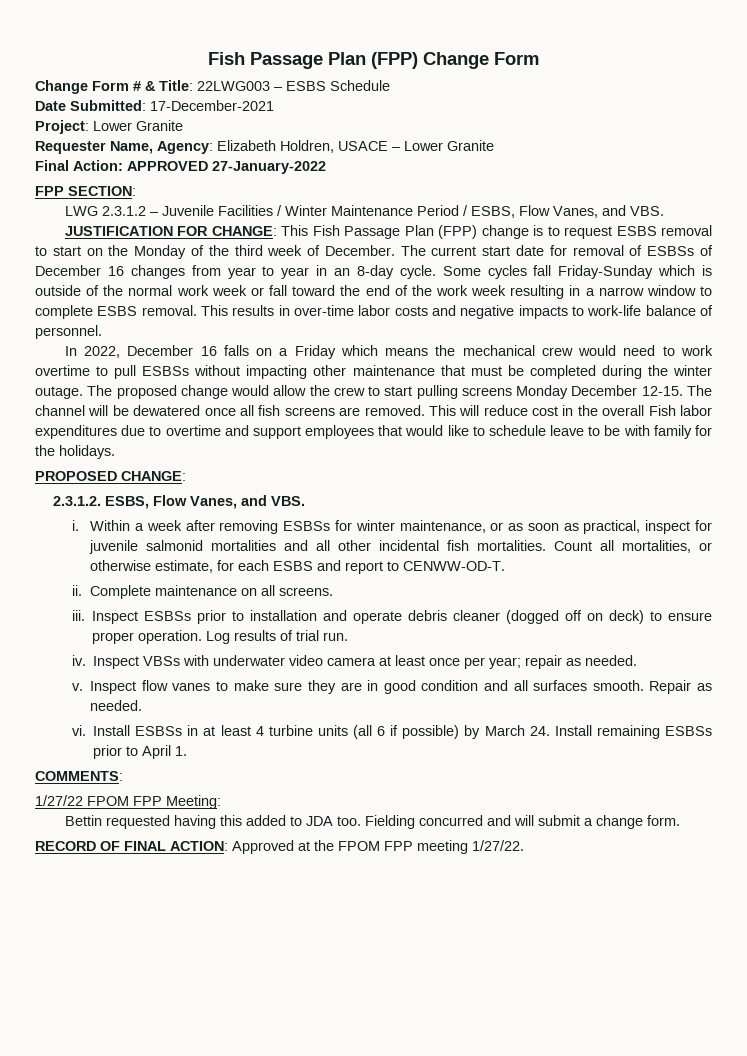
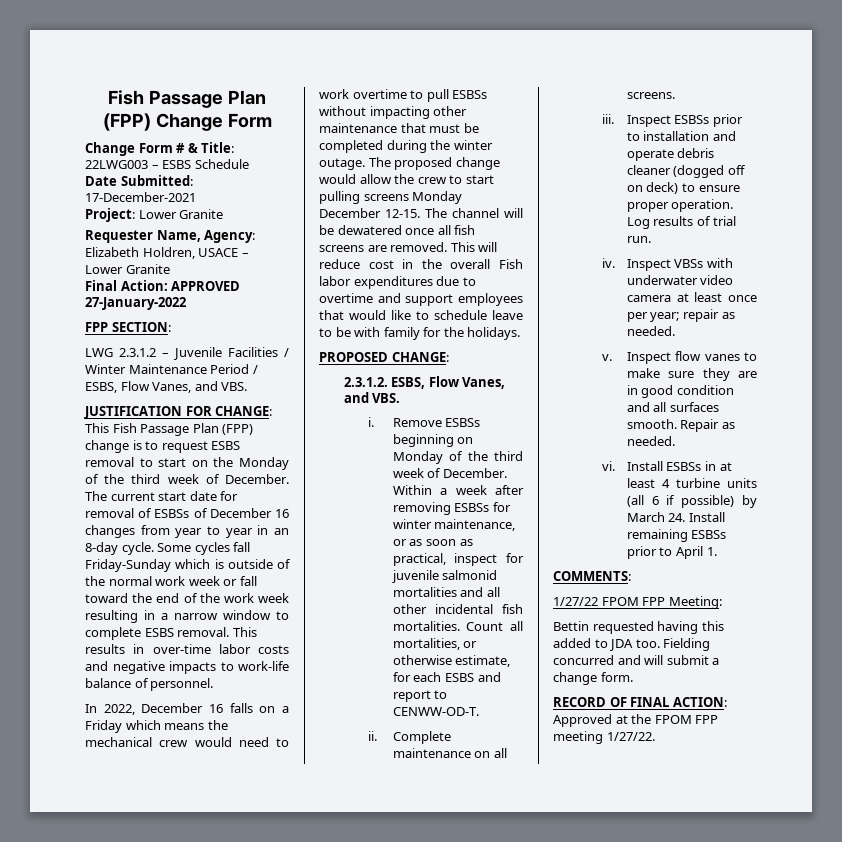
+ Remove ESBSs beginning on Monday of the third week of December.

